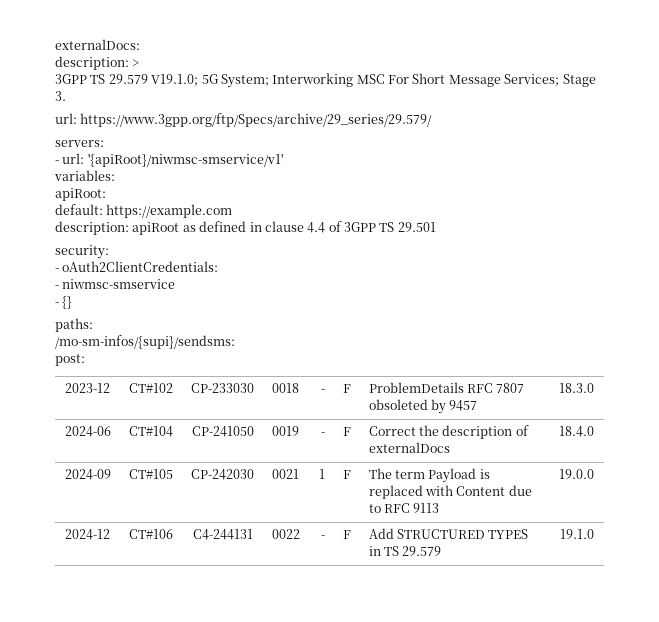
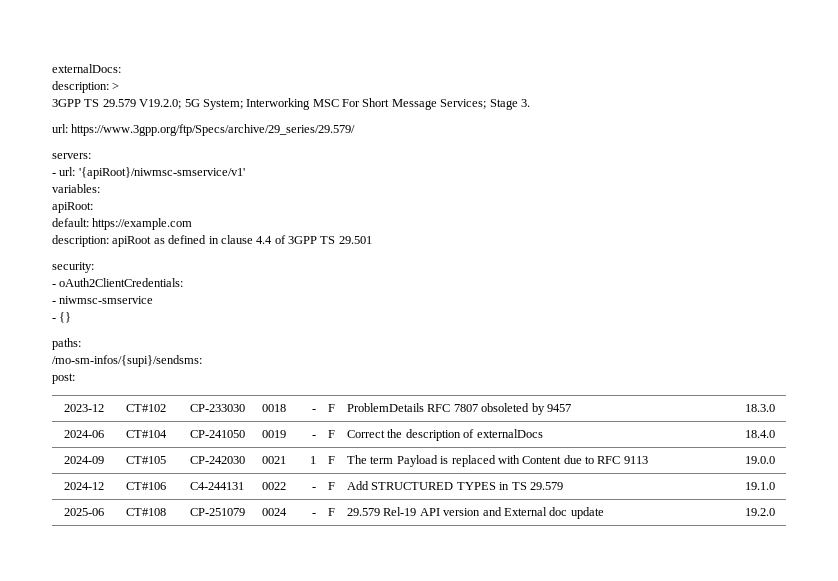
- 3GPP TS 29.579 V19.1.0; 5G System; Interworking MSC For Short Message Services; Stage 3.
+ 3GPP TS 29.579 V19.2.0; 5G System; Interworking MSC For Short Message Services; Stage 3.
+ 2025-06 | CT#108 | CP-251079 | 0024 | - | F | 29.579 Rel-19 API version and External doc update | 19.2.0

